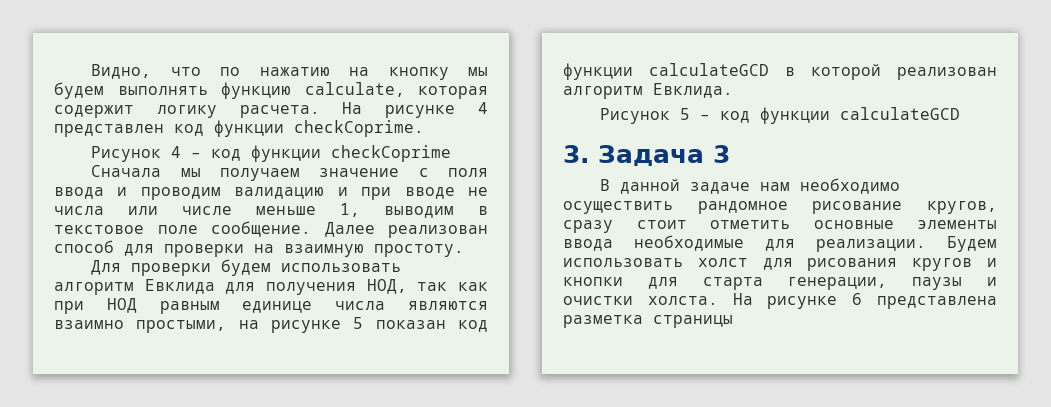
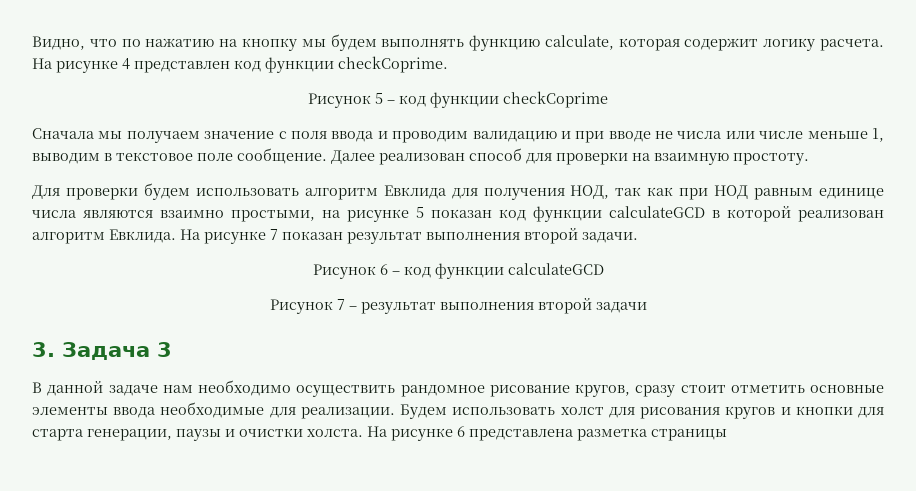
- Рисунок 4 – код функции сheckCoprime
+ Рисунок 5 – код функции сheckCoprime
- Для проверки будем использовать алгоритм Евклида для получения НОД, так как при НОД равным единице числа являются взаимно простыми, на рисунке 5 показан код функции calculateGCD в которой реализован алгоритм Евклида.
- Рисунок 5 – код функции calculateGCD
+ Для проверки будем использовать алгоритм Евклида для получения НОД, так как при НОД равным единице числа являются взаимно простыми, на рисунке 5 показан код функции calculateGCD в которой реализован алгоритм Евклида. На рисунке 7 показан результат выполнения второй задачи.
+ Рисунок 6 – код функции calculateGCD
+ Рисунок 7 – результат выполнения второй задачи

